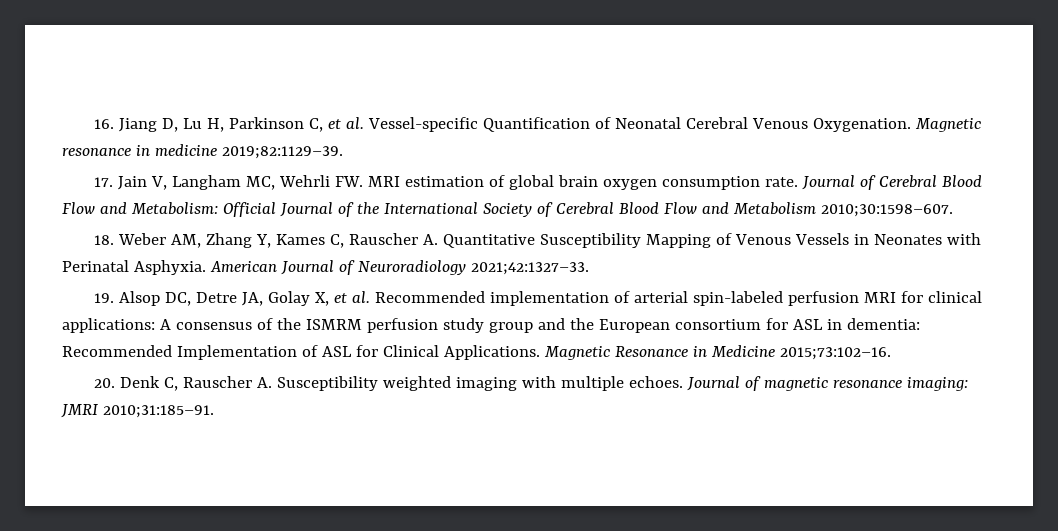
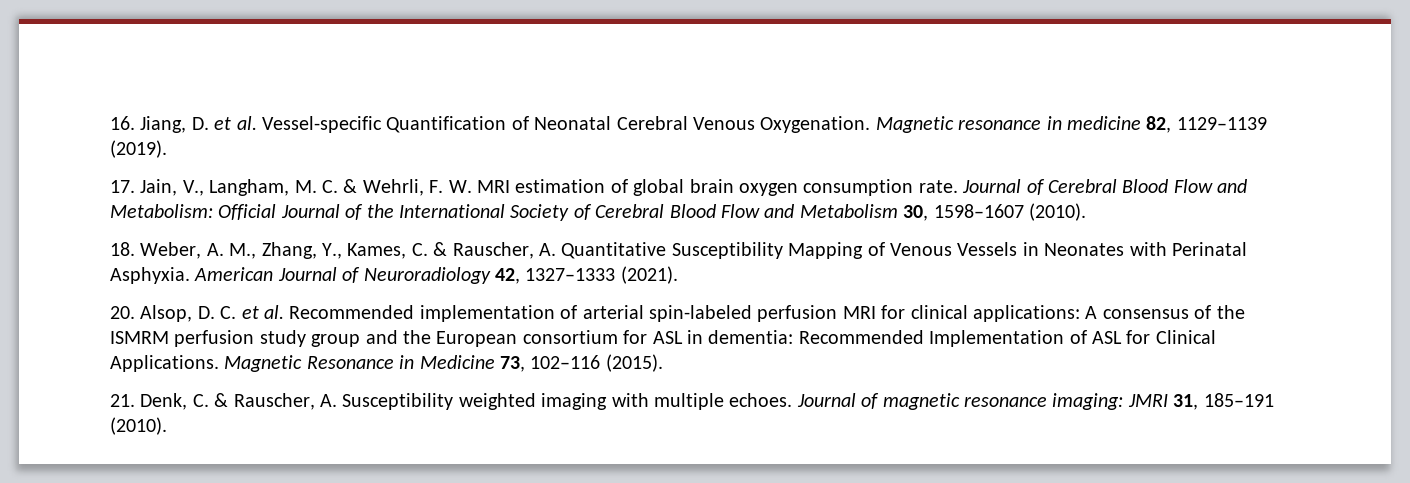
- 16. Jiang D, Lu H, Parkinson C, et al. Vessel-specific Quantification of Neonatal Cerebral Venous Oxygenation.
+ 16. Jiang, D. et al. Vessel-specific Quantification of Neonatal Cerebral Venous Oxygenation.
- Magnetic resonance in medicine 2019;82:1129–39.
- 17. Jain V, Langham MC, Wehrli FW. MRI estimation of global brain oxygen consumption rate.
+ Magnetic resonance in medicine 82, 1129–1139 (2019).
+ 17. Jain, V., Langham, M. C. & Wehrli, F. W. MRI estimation of global brain oxygen consumption rate.
- Journal of Cerebral Blood Flow and Metabolism: Official Journal of the International Society of Cerebral Blood Flow and Metabolism 2010;30:1598–607.
- 18. Weber AM, Zhang Y, Kames C, Rauscher A. Quantitative Susceptibility Mapping of Venous Vessels in Neonates with Perinatal Asphyxia.
+ Journal of Cerebral Blood Flow and Metabolism: Official Journal of the International Society of Cerebral Blood Flow and Metabolism 30, 1598–1607 (2010).
+ 18. Weber, A. M., Zhang, Y., Kames, C. & Rauscher, A. Quantitative Susceptibility Mapping of Venous Vessels in Neonates with Perinatal Asphyxia.
- American Journal of Neuroradiology 2021;42:1327–33.
- 19. Alsop DC, Detre JA, Golay X, et al. Recommended implementation of arterial spin-labeled perfusion MRI for clinical applications: A consensus of the ISMRM perfusion study group and the European consortium for ASL in dementia: Recommended Implementation of ASL for Clinical Applications.
+ American Journal of Neuroradiology 42, 1327–1333 (2021).
+ 20. Alsop, D. C. et al. Recommended implementation of arterial spin-labeled perfusion MRI for clinical applications: A consensus of the ISMRM perfusion study group and the European consortium for ASL in dementia: Recommended Implementation of ASL for Clinical Applications.
- Magnetic Resonance in Medicine 2015;73:102–16.
- 20. Denk C, Rauscher A. Susceptibility weighted imaging with multiple echoes.
+ Magnetic Resonance in Medicine 73, 102–116 (2015).
+ 21. Denk, C. & Rauscher, A. Susceptibility weighted imaging with multiple echoes.
- Journal of magnetic resonance imaging: JMRI 2010;31:185–91.
+ Journal of magnetic resonance imaging: JMRI 31, 185–191 (2010).

